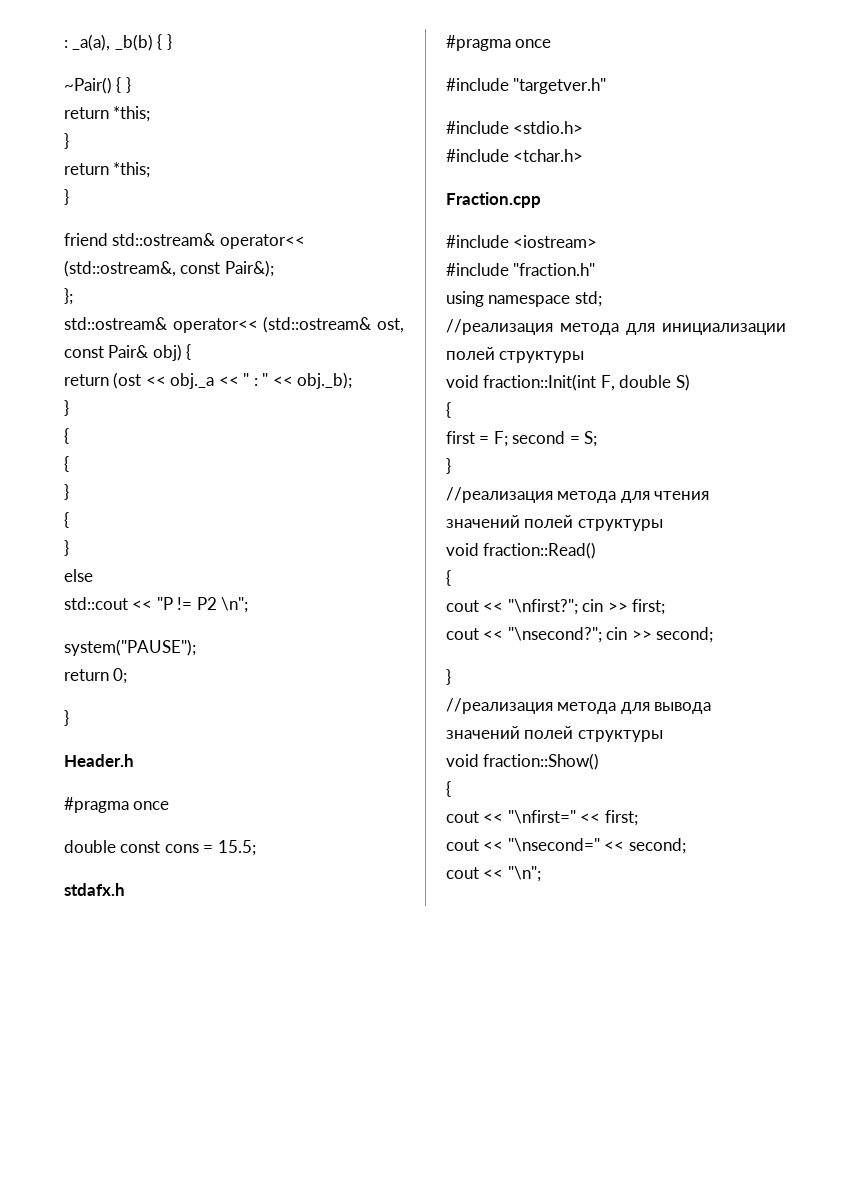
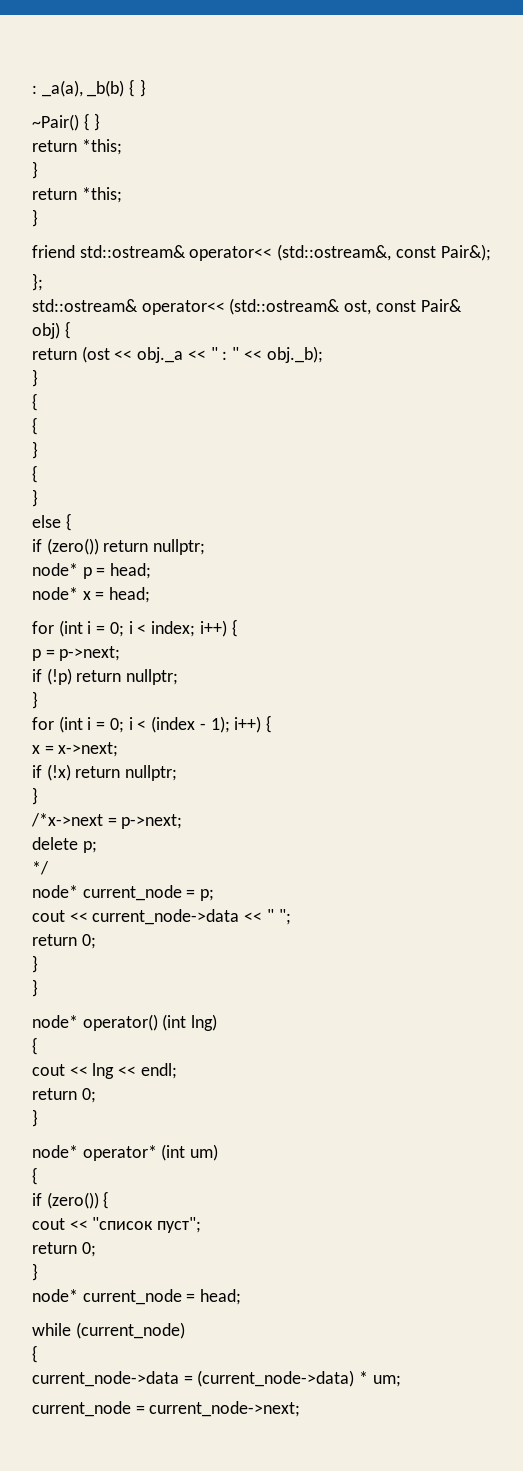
- else
- std::cout << "P != P2 \n";
- system("PAUSE");
+ else {
+ if (zero()) return nullptr;
+ node* p = head;
+ node* x = head;
+ for (int i = 0; i < index; i++) {
+ p = p->next;
+ if (!p) return nullptr;
+ }
+ for (int i = 0; i < (index - 1); i++) {
+ x = x->next;
+ if (!x) return nullptr;
+ }
+ /*x->next = p->next;
+ delete p;
+ */
+ node* current_node = p;
+ cout << current_node->data << " ";
  return 0;
  }
- Header.h
- #pragma once
- double const cons = 15.5;
- stdafx.h
- #pragma once
- #include "targetver.h"
- #include <stdio.h>
- #include <tchar.h>
- Fraction.cpp
- #include <iostream>
- #include "fraction.h"
- using namespace std;
- //реализация метода для инициализации полей структуры
- void fraction::Init(int F, double S)
+ }
+ node* operator() (int lng)
  {
- first = F; second = S;
+ cout << lng << endl;
+ return 0;
  }
- //реализация метода для чтения значений полей структуры
- void fraction::Read()
+ node* operator* (int um)
  {
- cout << "\nfirst?"; cin >> first;
- cout << "\nsecond?"; cin >> second;
+ if (zero()) {
+ cout << "список пуст";
+ return 0;
  }
- //реализация метода для вывода значений полей структуры
- void fraction::Show()
+ node* current_node = head;
+ while (current_node)
  {
- cout << "\nfirst=" << first;
- cout << "\nsecond=" << second;
- cout << "\n";
+ current_node->data = (current_node->data) * um;
+ current_node = current_node->next;

